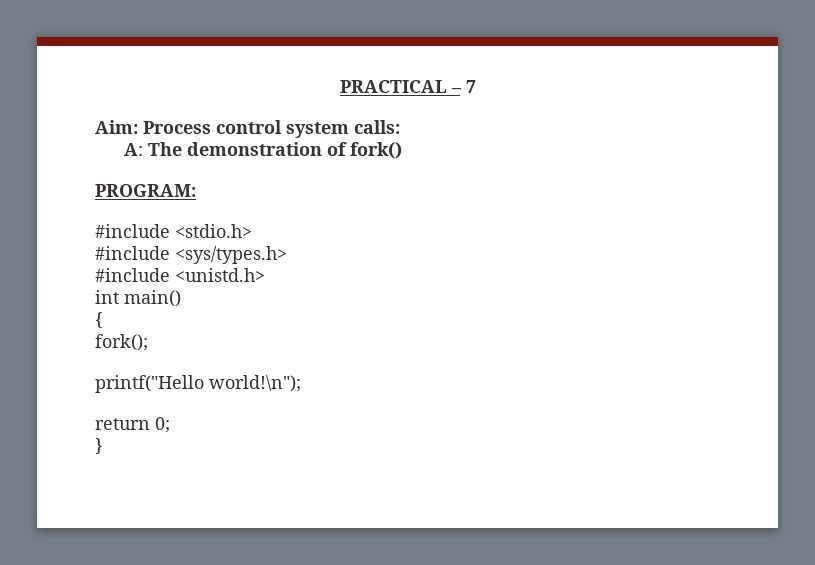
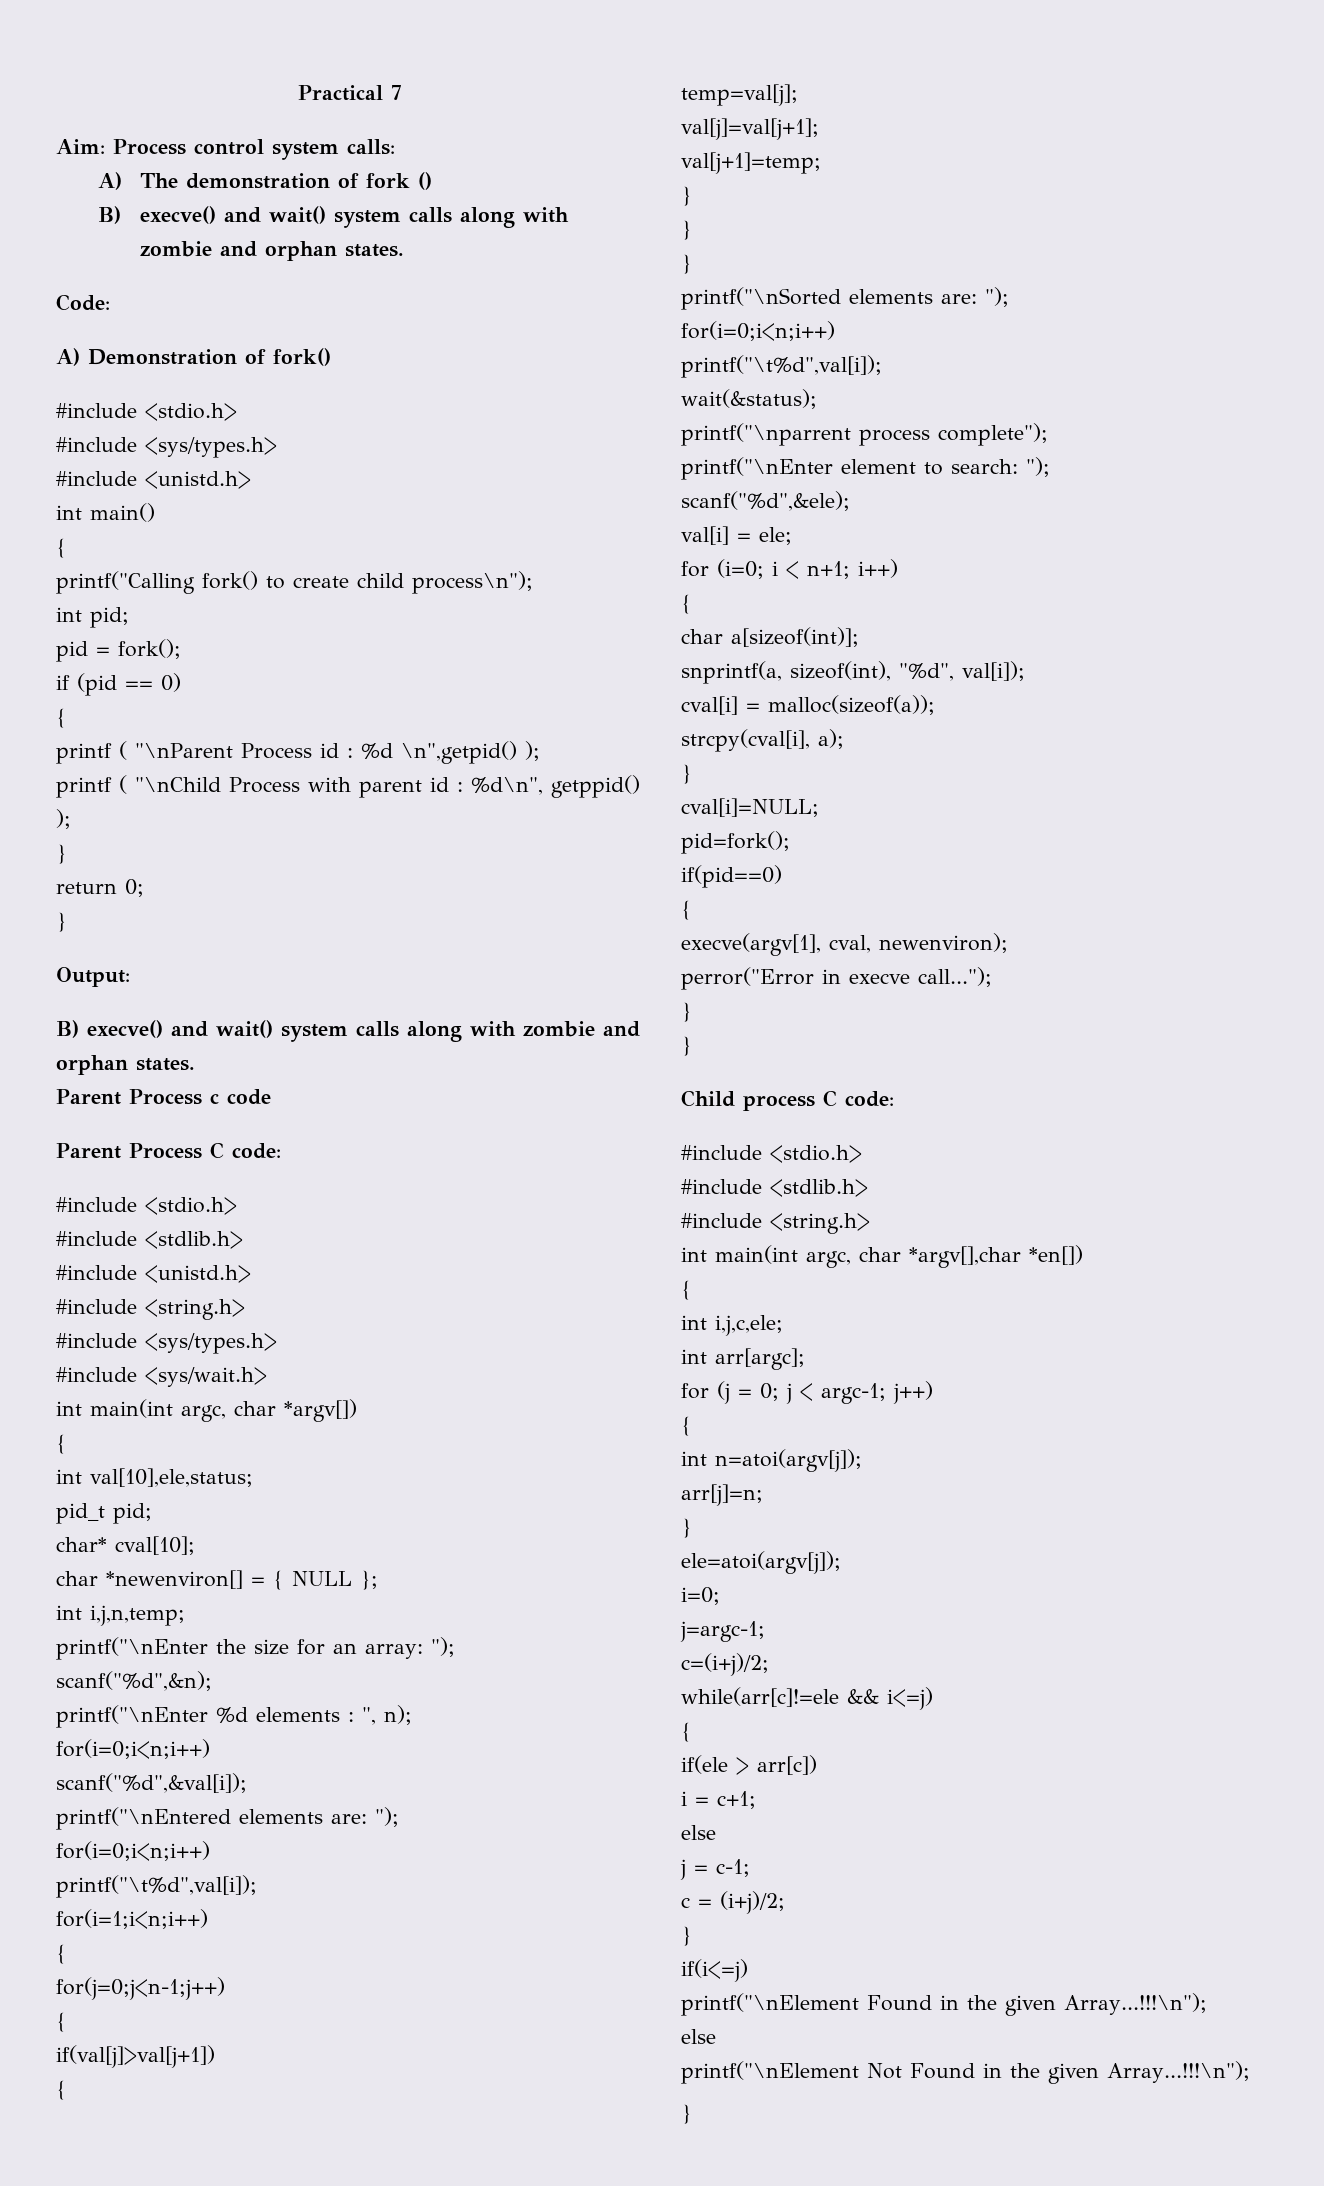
- PRACTICAL – 7
+ Practical 7
- A: The demonstration of fork()
- PROGRAM:
+ A) The demonstration of fork ()
+ B) execve() and wait() system calls along with zombie and orphan states.
+ Code:
+ A) Demonstration of fork()
- fork();
- printf("Hello world!\n");
+ printf("Calling fork() to create child process\n");
+ int pid;
+ pid = fork();
+ if (pid == 0)
+ {
+ printf ( "\nParent Process id : %d \n",getpid() );
+ printf ( "\nChild Process with parent id : %d\n", getppid() );
+ }
  return 0;
+ }
+ Output:
+ B) execve() and wait() system calls along with zombie and orphan states.
+ Parent Process c code
+ Parent Process C code:
+ #include <stdio.h>
+ #include <stdlib.h>
+ #include <unistd.h>
+ #include <string.h>
+ #include <sys/types.h>
+ #include <sys/wait.h>
+ int main(int argc, char *argv[])
+ {
+ int val[10],ele,status;
+ pid_t pid;
+ char* cval[10];
+ char *newenviron[] = { NULL };
+ int i,j,n,temp;
+ printf("\nEnter the size for an array: ");
+ scanf("%d",&n);
+ printf("\nEnter %d elements : ", n);
+ for(i=0;i<n;i++)
+ scanf("%d",&val[i]);
+ printf("\nEntered elements are: ");
+ for(i=0;i<n;i++)
+ printf("\t%d",val[i]);
+ for(i=1;i<n;i++)
+ {
+ for(j=0;j<n-1;j++)
+ {
+ if(val[j]>val[j+1])
+ {
+ temp=val[j];
+ val[j]=val[j+1];
+ val[j+1]=temp;
+ }
+ }
+ }
+ printf("\nSorted elements are: ");
+ for(i=0;i<n;i++)
+ printf("\t%d",val[i]);
+ wait(&status);
+ printf("\nparrent process complete");
+ printf("\nEnter element to search: ");
+ scanf("%d",&ele);
+ val[i] = ele;
+ for (i=0; i < n+1; i++)
+ {
+ char a[sizeof(int)];
+ snprintf(a, sizeof(int), "%d", val[i]);
+ cval[i] = malloc(sizeof(a));
+ strcpy(cval[i], a);
+ }
+ cval[i]=NULL;
+ pid=fork();
+ if(pid==0)
+ {
+ execve(argv[1], cval, newenviron);
+ perror("Error in execve call...");
+ }
+ }
+ Child process C code:
+ #include <stdio.h>
+ #include <stdlib.h>
+ #include <string.h>
+ int main(int argc, char *argv[],char *en[])
+ {
+ int i,j,c,ele;
+ int arr[argc];
+ for (j = 0; j < argc-1; j++)
+ {
+ int n=atoi(argv[j]);
+ arr[j]=n;
+ }
+ ele=atoi(argv[j]);
+ i=0;
+ j=argc-1;
+ c=(i+j)/2;
+ while(arr[c]!=ele && i<=j)
+ {
+ if(ele > arr[c])
+ i = c+1;
+ else
+ j = c-1;
+ c = (i+j)/2;
+ }
+ if(i<=j)
+ printf("\nElement Found in the given Array...!!!\n");
+ else
+ printf("\nElement Not Found in the given Array...!!!\n");

